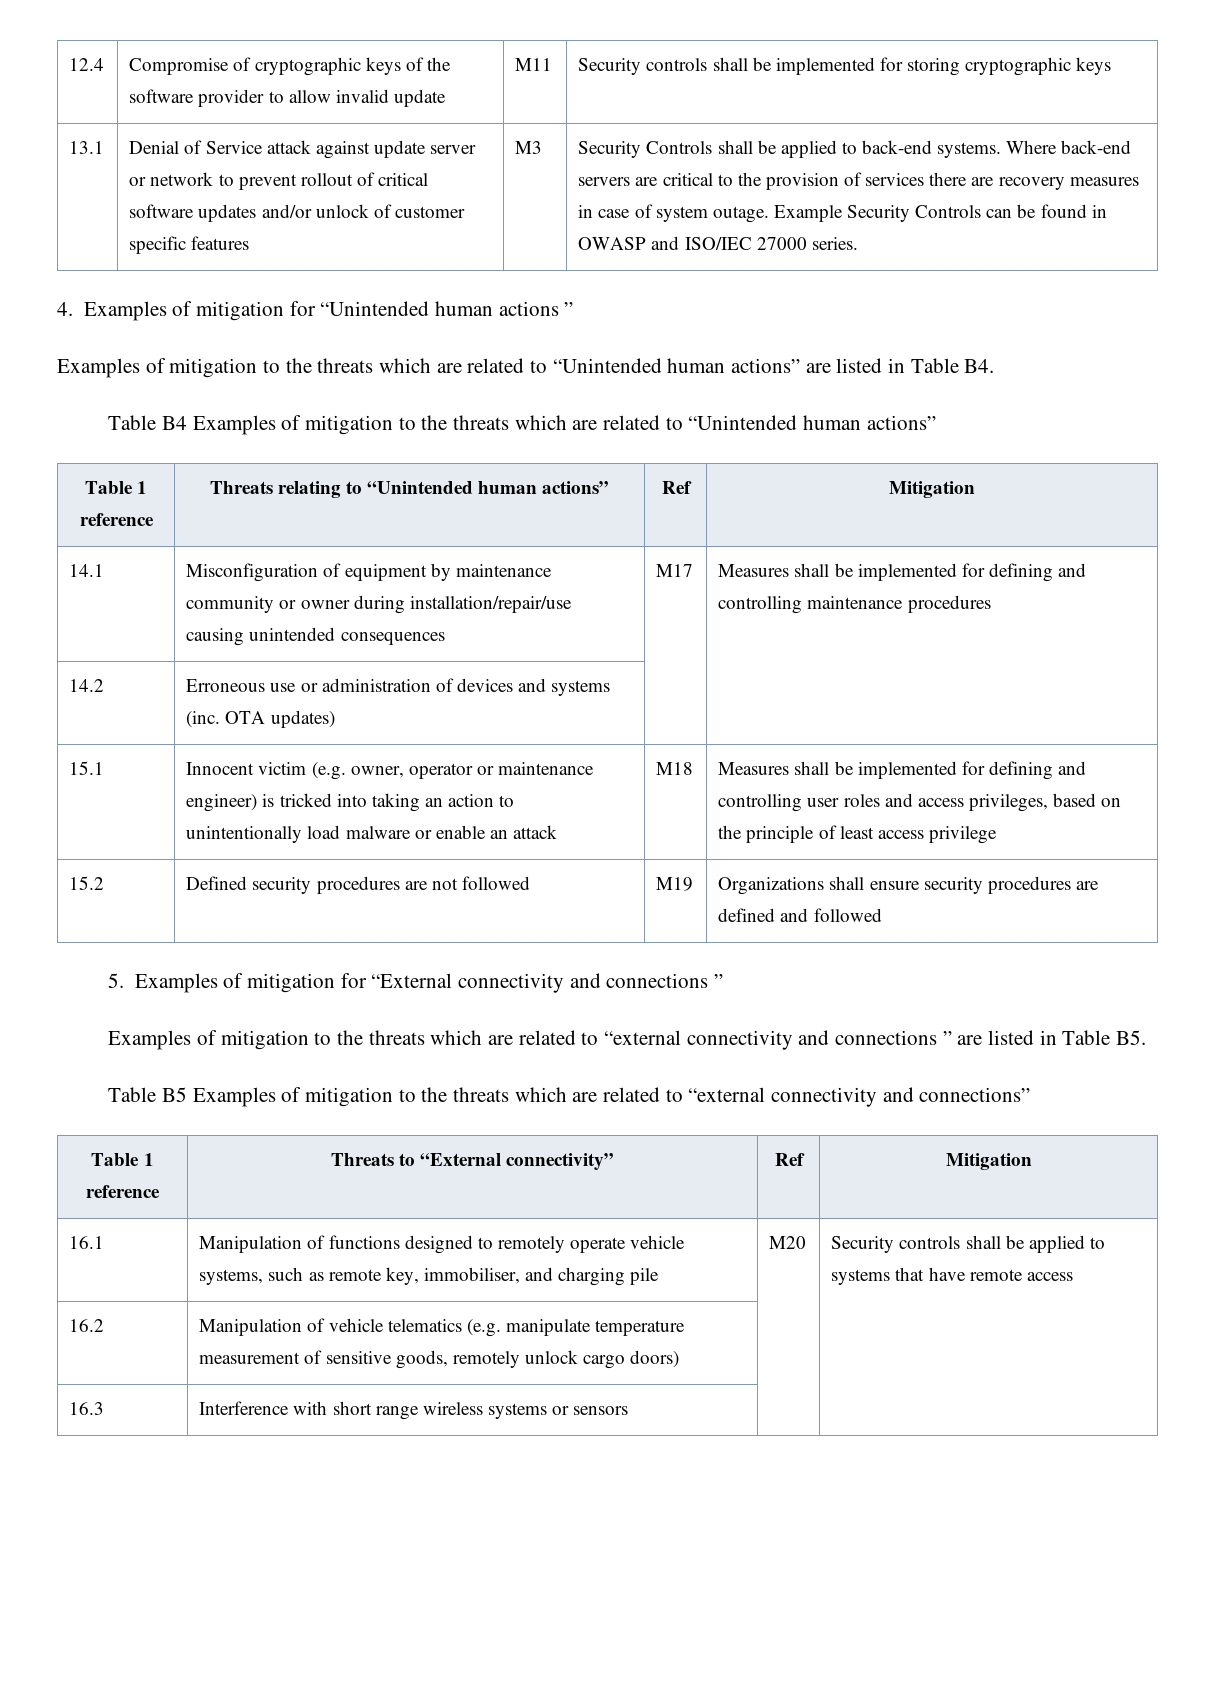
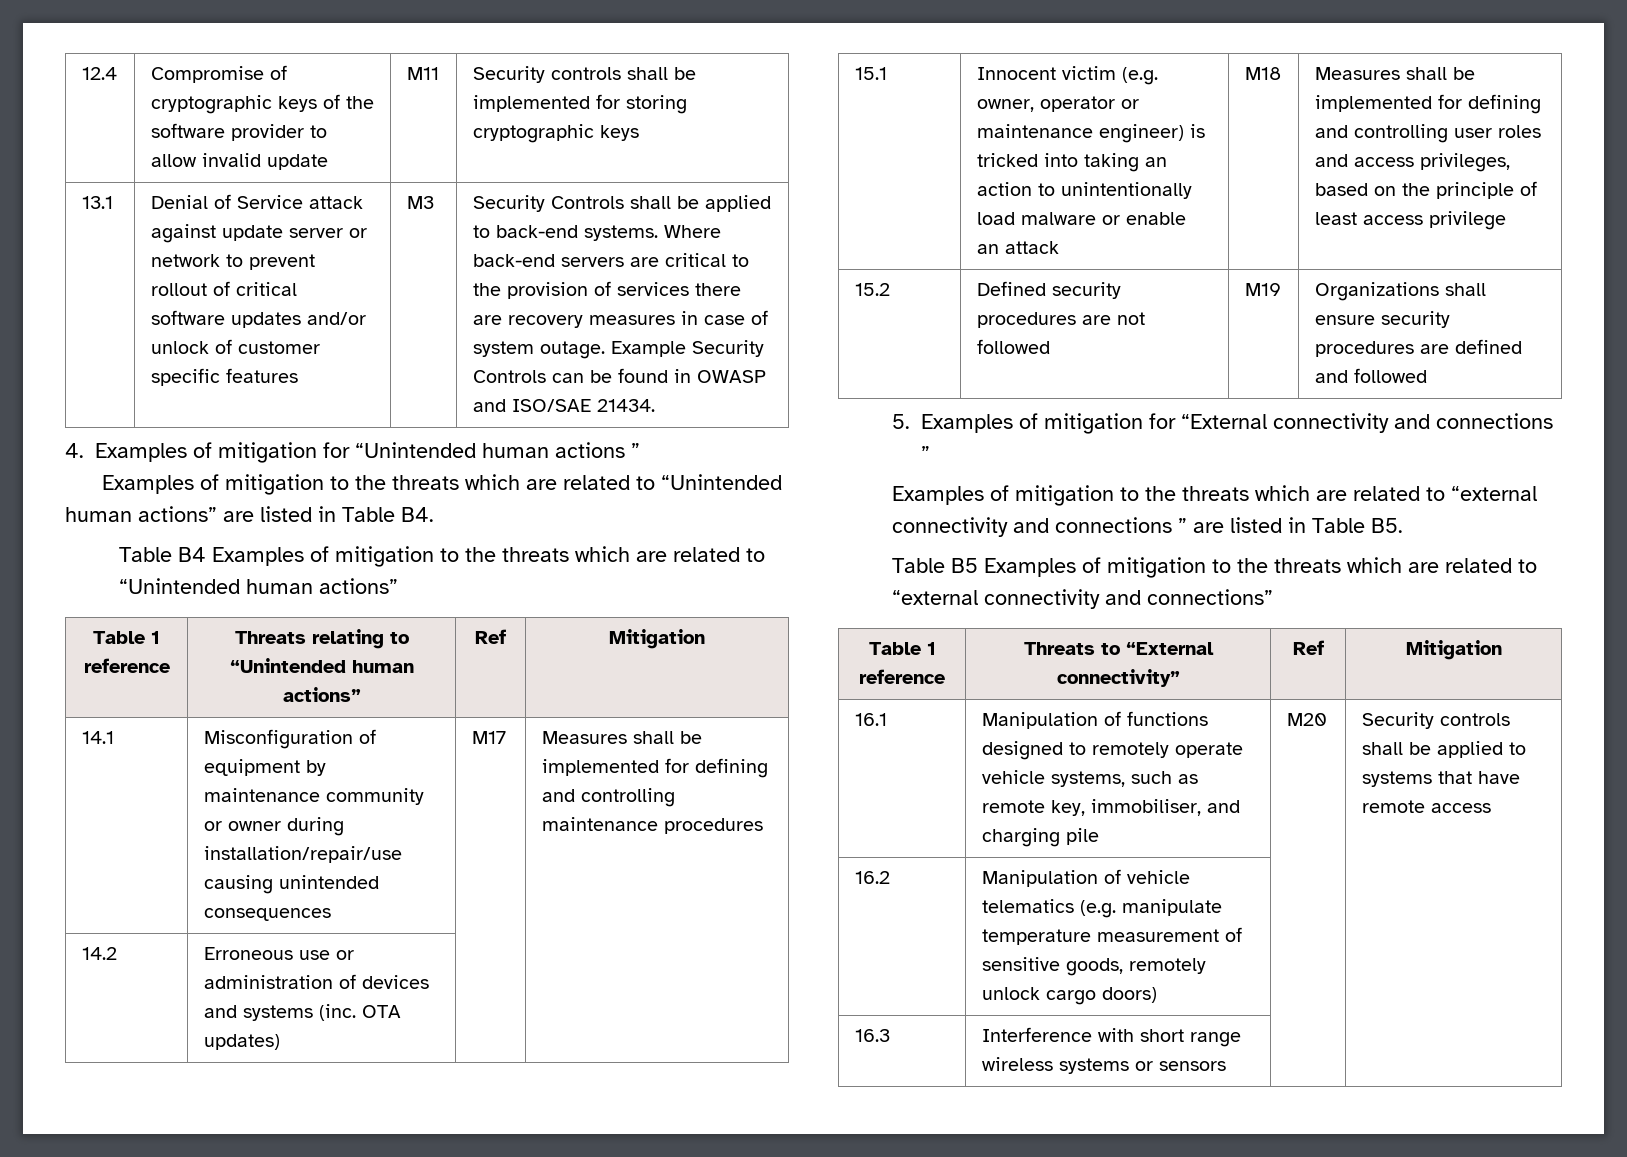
- Example Security Controls can be found in OWASP and ISO/IEC 27000 series.
+ Example Security Controls can be found in OWASP and ISO/SAE 21434.

